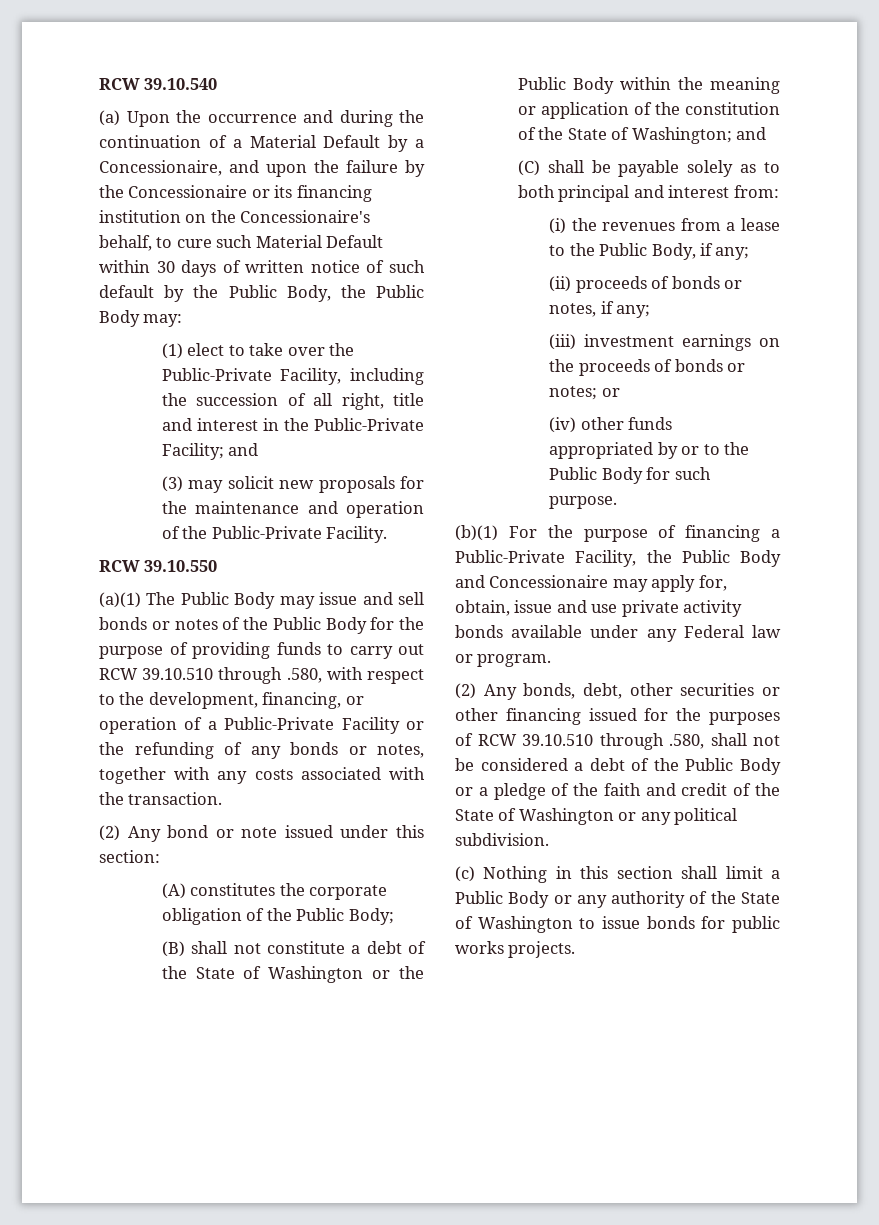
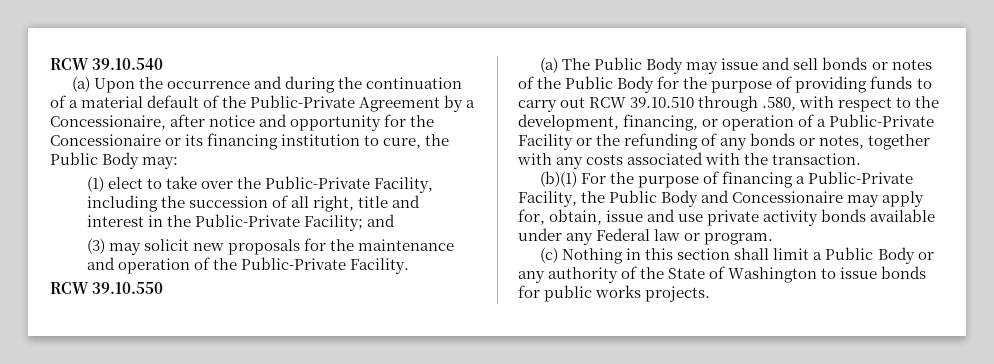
- (a) Upon the occurrence and during the continuation of a Material Default by a Concessionaire, and upon the failure by the Concessionaire or its financing institution on the Concessionaire's behalf, to cure such Material Default within 30 days of written notice of such default by the Public Body, the Public Body may:
+ (a) Upon the occurrence and during the continuation of a material default of the Public-Private Agreement by a Concessionaire, after notice and opportunity for the Concessionaire or its financing institution to cure, the Public Body may:
- (a)(1) The Public Body may issue and sell bonds or notes of the Public Body for the purpose of providing funds to carry out RCW 39.10.510 through .580, with respect to the development, financing, or operation of a Public-Private Facility or the refunding of any bonds or notes, together with any costs associated with the transaction.
+ (a) The Public Body may issue and sell bonds or notes of the Public Body for the purpose of providing funds to carry out RCW 39.10.510 through .580, with respect to the development, financing, or operation of a Public-Private Facility or the refunding of any bonds or notes, together with any costs associated with the transaction.
- (2) Any bond or note issued under this section:
- (A) constitutes the corporate obligation of the Public Body;
- (B) shall not constitute a debt of the State of Washington or the Public Body within the meaning or application of the constitution of the State of Washington; and
- (C) shall be payable solely as to both principal and interest from:
- (i) the revenues from a lease to the Public Body, if any;
- (ii) proceeds of bonds or notes, if any;
- (iii) investment earnings on the proceeds of bonds or notes; or
- (iv) other funds appropriated by or to the Public Body for such purpose.
- (2) Any bonds, debt, other securities or other financing issued for the purposes of RCW 39.10.510 through .580, shall not be considered a debt of the Public Body or a pledge of the faith and credit of the State of Washington or any political subdivision.

